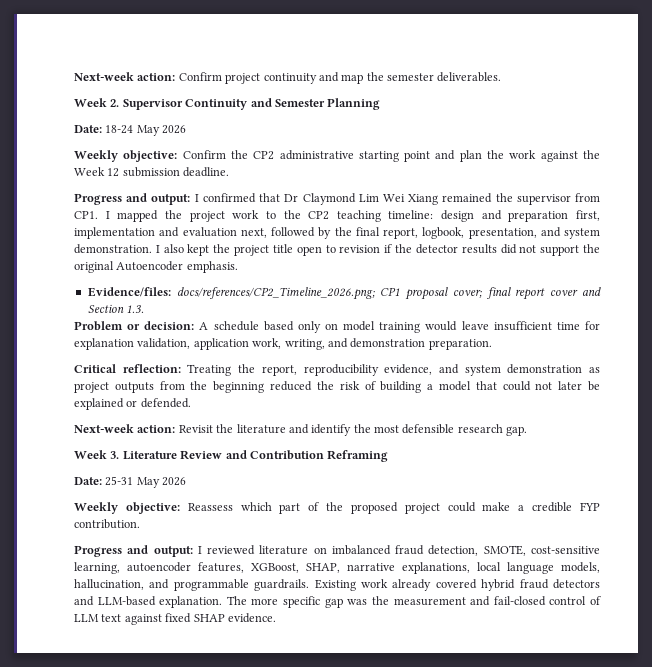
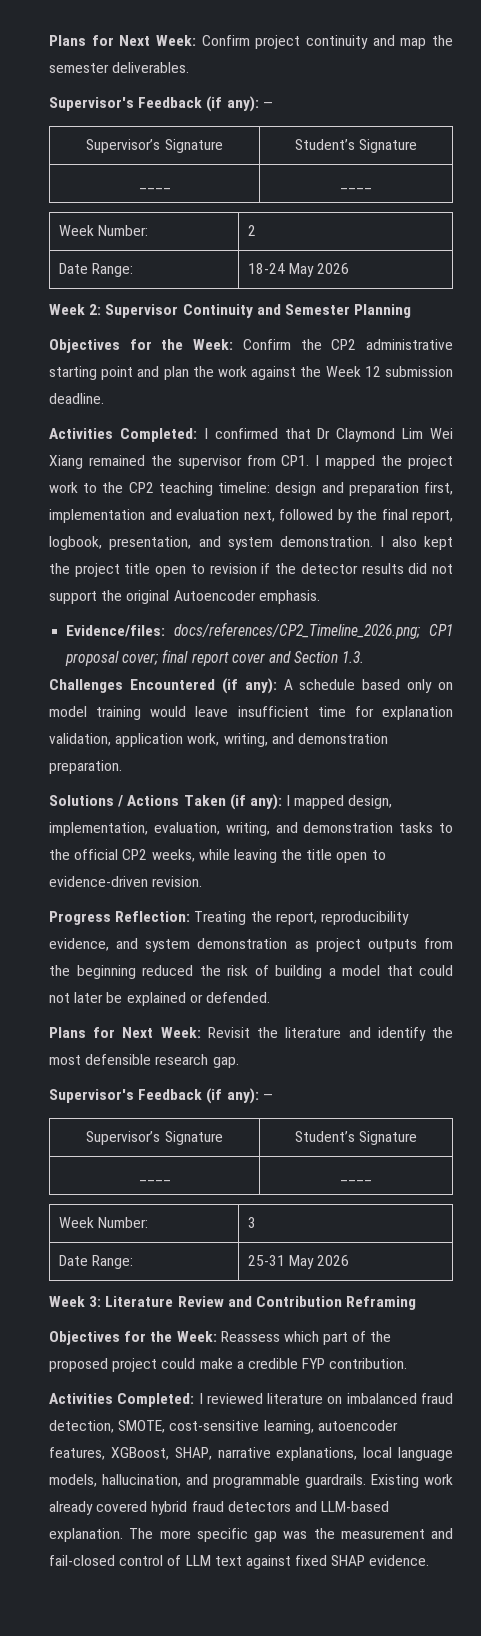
- Next-week action: Confirm project continuity and map the semester deliverables.
- Week 2. Supervisor Continuity and Semester Planning
+ Plans for Next Week: Confirm project continuity and map the semester deliverables.
+ Supervisor's Feedback (if any): —
+ Supervisor’s Signature | Student’s Signature
+ ____ | ____
+ Week Number: | 2
+ Date Range: | 18-24 May 2026
+ Week 2: Supervisor Continuity and Semester Planning
- Date: 18-24 May 2026
- Weekly objective: Confirm the CP2 administrative starting point and plan the work against the Week 12 submission deadline.
+ Objectives for the Week: Confirm the CP2 administrative starting point and plan the work against the Week 12 submission deadline.
- Progress and output: I confirmed that Dr Claymond Lim Wei Xiang remained the supervisor from CP1. I mapped the project work to the CP2 teaching timeline: design and preparation first, implementation and evaluation next, followed by the final report, logbook, presentation, and system demonstration.
+ Activities Completed: I confirmed that Dr Claymond Lim Wei Xiang remained the supervisor from CP1. I mapped the project work to the CP2 teaching timeline: design and preparation first, implementation and evaluation next, followed by the final report, logbook, presentation, and system demonstration.
- Problem or decision: A schedule based only on model training would leave insufficient time for explanation validation, application work, writing, and demonstration preparation.
+ Challenges Encountered (if any): A schedule based only on model training would leave insufficient time for explanation validation, application work, writing, and demonstration preparation.
- Critical reflection: Treating the report, reproducibility evidence, and system demonstration as project outputs from the beginning reduced the risk of building a model that could not later be explained or defended.
+ Solutions / Actions Taken (if any): I mapped design, implementation, evaluation, writing, and demonstration tasks to the official CP2 weeks, while leaving the title open to evidence-driven revision.
+ Progress Reflection: Treating the report, reproducibility evidence, and system demonstration as project outputs from the beginning reduced the risk of building a model that could not later be explained or defended.
- Next-week action: Revisit the literature and identify the most defensible research gap.
- Week 3. Literature Review and Contribution Reframing
+ Plans for Next Week: Revisit the literature and identify the most defensible research gap.
+ Supervisor's Feedback (if any): —
+ Supervisor’s Signature | Student’s Signature
+ ____ | ____
+ Week Number: | 3
+ Date Range: | 25-31 May 2026
+ Week 3: Literature Review and Contribution Reframing
- Date: 25-31 May 2026
- Weekly objective: Reassess which part of the proposed project could make a credible FYP contribution.
+ Objectives for the Week: Reassess which part of the proposed project could make a credible FYP contribution.
- Progress and output: I reviewed literature on imbalanced fraud detection, SMOTE, cost-sensitive learning, autoencoder features, XGBoost, SHAP, narrative explanations, local language models, hallucination, and programmable guardrails.
+ Activities Completed: I reviewed literature on imbalanced fraud detection, SMOTE, cost-sensitive learning, autoencoder features, XGBoost, SHAP, narrative explanations, local language models, hallucination, and programmable guardrails.

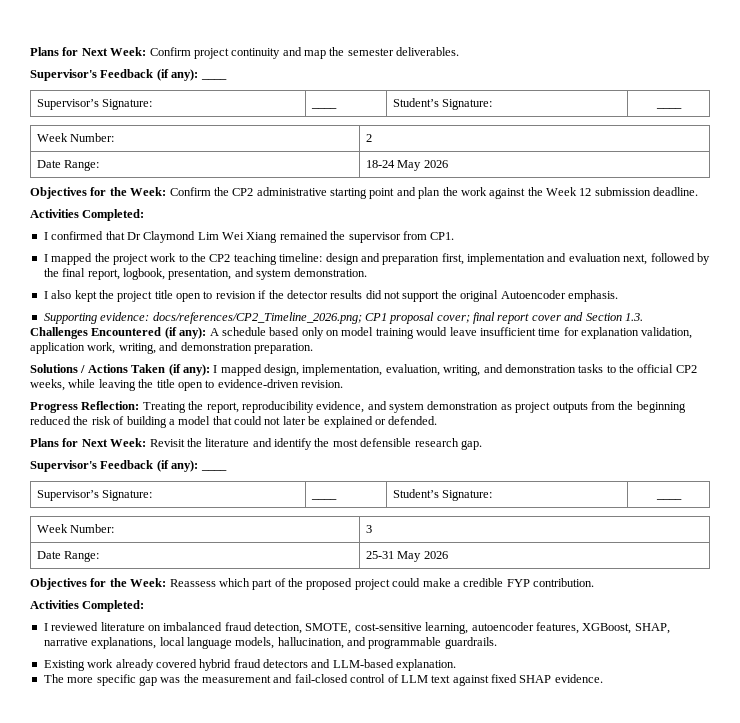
  Plans for Next Week: Confirm project continuity and map the semester deliverables.
- Supervisor's Feedback (if any): —
- Supervisor’s Signature | Student’s Signature
- ____ | ____
+ Supervisor's Feedback (if any): ____
+ Supervisor’s Signature: | ____ | Student’s Signature: | ____
- Week 2: Supervisor Continuity and Semester Planning
  Confirm the CP2 administrative starting point and plan the work against the Week 12 submission deadline.
- Activities Completed: I confirmed that Dr Claymond Lim Wei Xiang remained the supervisor from CP1. I mapped the project work to the CP2 teaching timeline:
+ Activities Completed:
+ I confirmed that Dr Claymond Lim Wei Xiang remained the supervisor from CP1.
+ I mapped the project work to the CP2 teaching timeline:
- design and preparation first, implementation and evaluation next, followed by the final report, logbook, presentation, and system demonstration. I also kept the project title open to revision if the detector results did not support the original Autoencoder emphasis.
+ design and preparation first, implementation and evaluation next, followed by the final report, logbook, presentation, and system demonstration.
+ I also kept the project title open to revision if the detector results did not support the original Autoencoder emphasis.
- Evidence/files: docs/references/CP2_Timeline_2026.png; CP1 proposal cover; final report cover and Section 1.3.
+ Supporting evidence: docs/references/CP2_Timeline_2026.png; CP1 proposal cover; final report cover and Section 1.3.
  Plans for Next Week: Revisit the literature and identify the most defensible research gap.
- Supervisor's Feedback (if any): —
- Supervisor’s Signature | Student’s Signature
- ____ | ____
+ Supervisor's Feedback (if any): ____
+ Supervisor’s Signature: | ____ | Student’s Signature: | ____
- Week 3: Literature Review and Contribution Reframing
  Reassess which part of the proposed project could make a credible FYP contribution.
- Activities Completed: I reviewed literature on imbalanced fraud detection, SMOTE, cost-sensitive learning, autoencoder features, XGBoost, SHAP, narrative explanations, local language models, hallucination, and programmable guardrails. Existing work already covered hybrid fraud detectors and LLM-based explanation. The more specific gap was the measurement and fail-closed control of LLM text against fixed SHAP evidence.
+ Activities Completed:
+ I reviewed literature on imbalanced fraud detection, SMOTE, cost-sensitive learning, autoencoder features, XGBoost, SHAP, narrative explanations, local language models, hallucination, and programmable guardrails.
+ Existing work already covered hybrid fraud detectors and LLM-based explanation.
+ The more specific gap was the measurement and fail-closed control of LLM text against fixed SHAP evidence.

